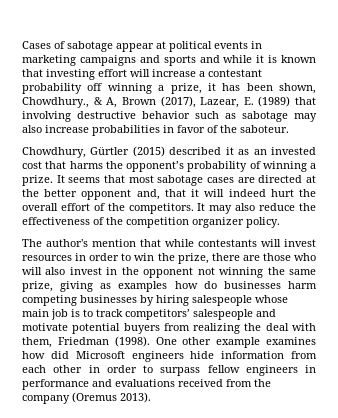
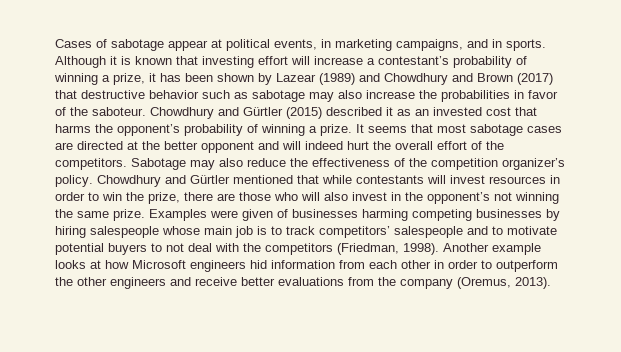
- Cases of sabotage appear at political events in marketing campaigns and sports and while it is known that investing effort will increase a contestant probability off winning a prize, it has been shown, Chowdhury., & A, Brown (2017), Lazear, E. (1989) that involving destructive behavior such as sabotage may also increase probabilities in favor of the saboteur.
- Chowdhury, Gürtler (2015) described it as an invested cost that harms the opponent’s probability of winning a prize.
+ Cases of sabotage appear at political events, in marketing campaigns, and in sports. Although it is known that investing effort will increase a contestant’s probability of winning a prize, it has been shown by Lazear (1989) and Chowdhury and Brown (2017) that destructive behavior such as sabotage may also increase the probabilities in favor of the saboteur. Chowdhury and Gürtler (2015) described it as an invested cost that harms the opponent’s probability of winning a prize.
- It seems that most sabotage cases are directed at the better opponent and, that it will indeed hurt the overall effort of the competitors.
+ It seems that most sabotage cases are directed at the better opponent and will indeed hurt the overall effort of the competitors.
- It may also reduce the effectiveness of the competition organizer policy.
- The author's mention that while contestants will invest resources in order to win the prize, there are those who will also invest in the opponent not winning the same prize, giving as examples how do businesses harm competing businesses by hiring salespeople whose main job is to track competitors’ salespeople and motivate potential buyers from realizing the deal with them, Friedman (1998). One other example examines how did Microsoft engineers hide information from each other in order to surpass fellow engineers in performance and evaluations received from the company (Oremus 2013).
+ Sabotage may also reduce the effectiveness of the competition organizer’s policy. Chowdhury and Gürtler mentioned that while contestants will invest resources in order to win the prize, there are those who will also invest in the opponent’s not winning the same prize. Examples were given of businesses harming competing businesses by hiring salespeople whose main job is to track competitors’ salespeople and to motivate potential buyers to not deal with the competitors (Friedman, 1998). Another example looks at how Microsoft engineers hid information from each other in order to outperform the other engineers and receive better evaluations from the company (Oremus, 2013).

